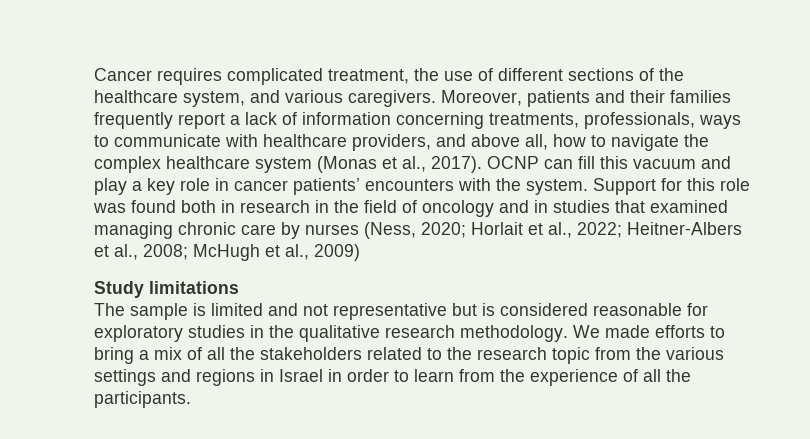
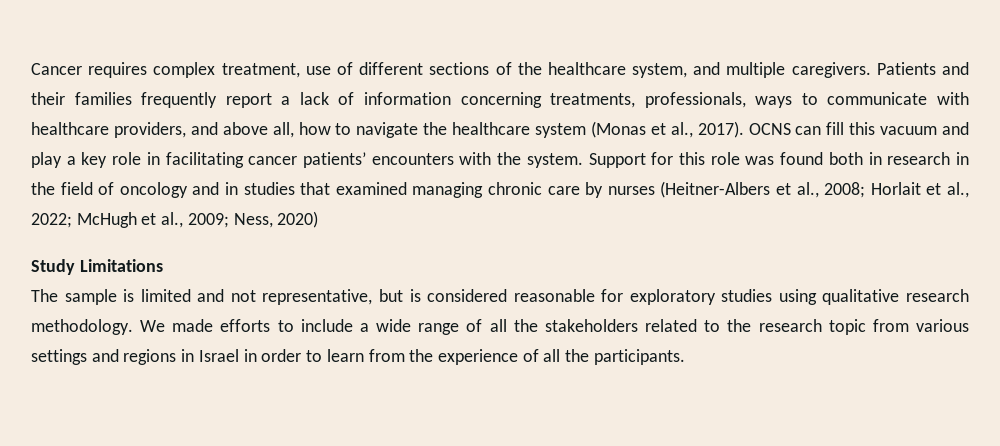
- Cancer requires complicated treatment, the use of different sections of the healthcare system, and various caregivers. Moreover, patients and their families frequently report a lack of information concerning treatments, professionals, ways to communicate with healthcare providers, and above all, how to navigate the complex healthcare system (Monas et al., 2017).
+ Cancer requires complex treatment, use of different sections of the healthcare system, and multiple caregivers. Patients and their families frequently report a lack of information concerning treatments, professionals, ways to communicate with healthcare providers, and above all, how to navigate the healthcare system (Monas et al., 2017).
- OCNP can fill this vacuum and play a key role in cancer patients’ encounters with the system.
+ OCNS can fill this vacuum and play a key role in facilitating cancer patients’ encounters with the system.
- Support for this role was found both in research in the field of oncology and in studies that examined managing chronic care by nurses (Ness, 2020; Horlait et al., 2022; Heitner-Albers et al., 2008; McHugh et al., 2009)
+ Support for this role was found both in research in the field of oncology and in studies that examined managing chronic care by nurses (Heitner-Albers et al., 2008; Horlait et al., 2022; McHugh et al., 2009; Ness, 2020)
- Study limitations
+ Study Limitations
- The sample is limited and not representative but is considered reasonable for exploratory studies in the qualitative research methodology.
+ The sample is limited and not representative, but is considered reasonable for exploratory studies using qualitative research methodology.
- We made efforts to bring a mix of all the stakeholders related to the research topic from the various settings and regions in Israel in order to learn from the experience of all the participants.
+ We made efforts to include a wide range of all the stakeholders related to the research topic from various settings and regions in Israel in order to learn from the experience of all the participants.

